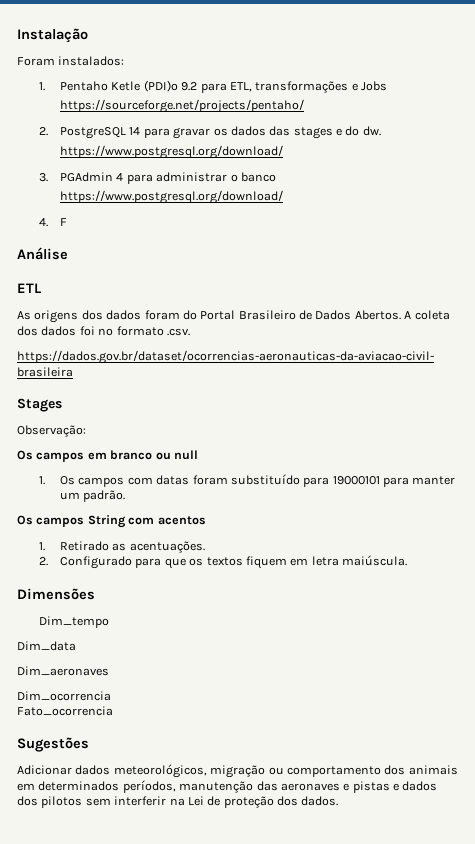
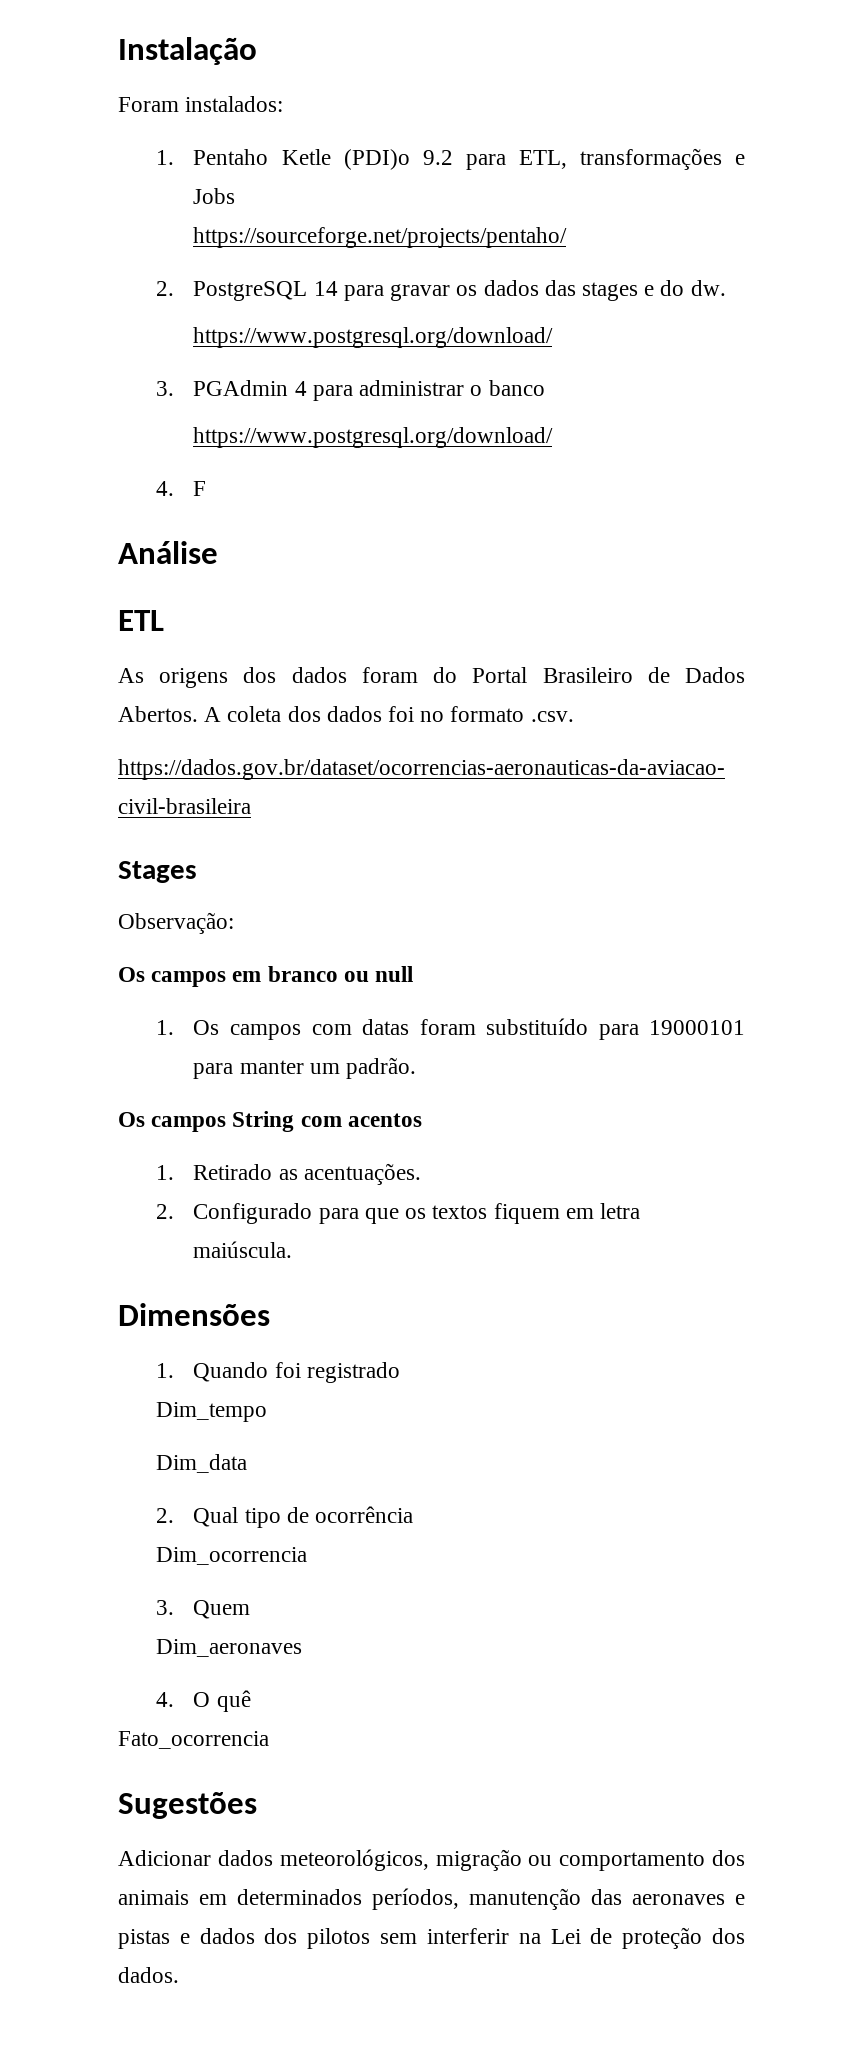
+ 1. Quando foi registrado
  Dim_tempo
  Dim_data
+ 2. Qual tipo de ocorrência
+ Dim_ocorrencia
+ 3. Quem
  Dim_aeronaves
- Dim_ocorrencia
+ 4. O quê

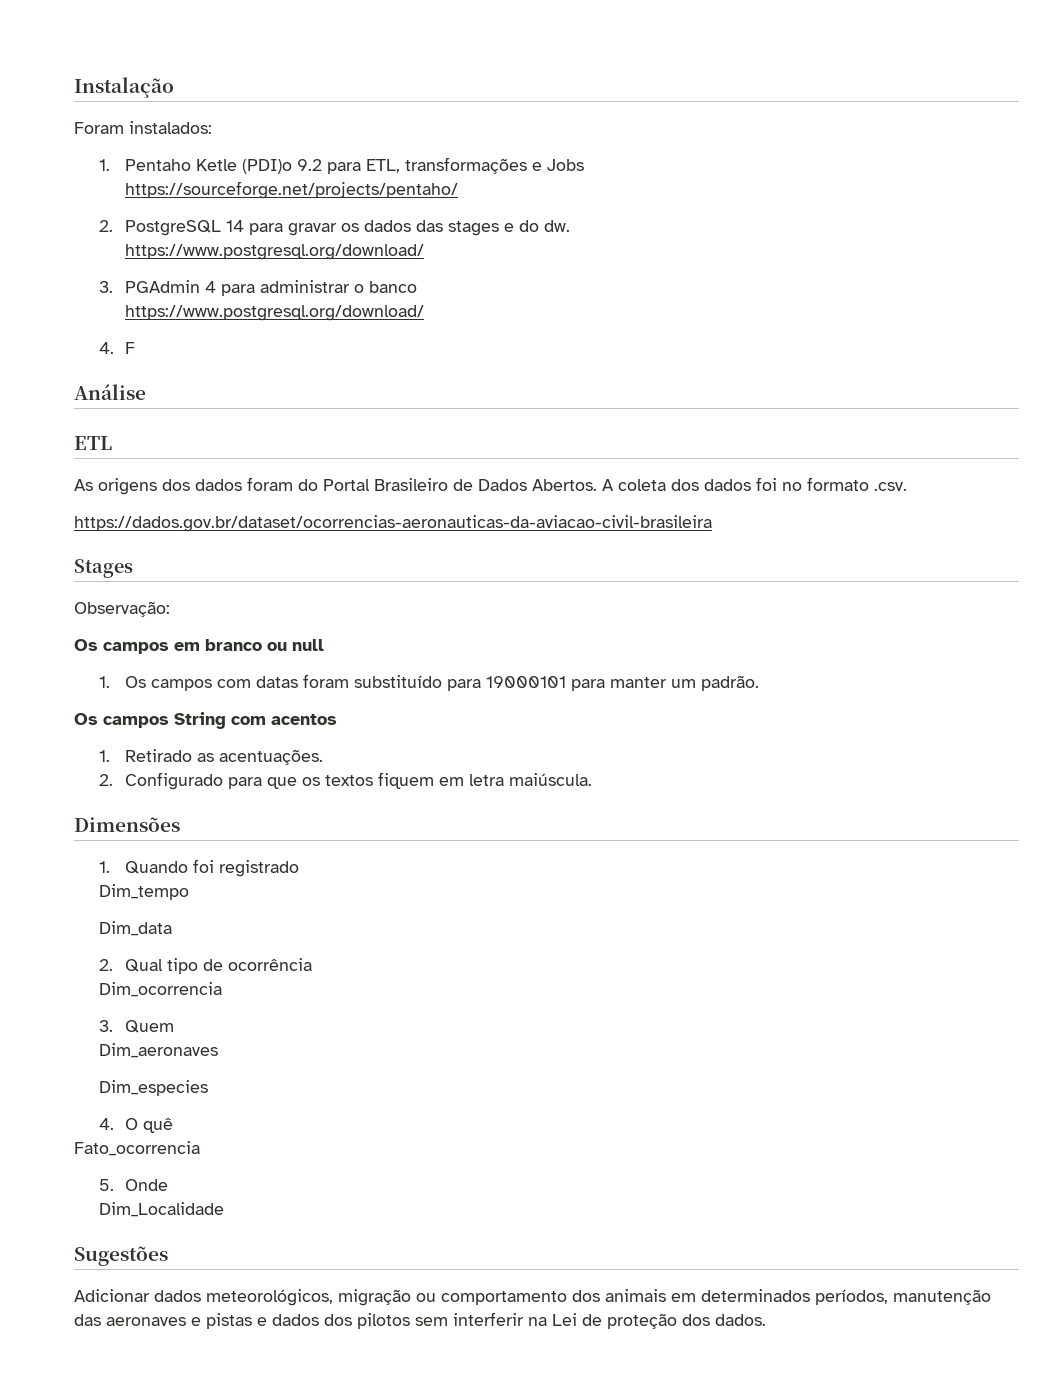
+ Dim_especies
+ 5. Onde
+ Dim_Localidade

